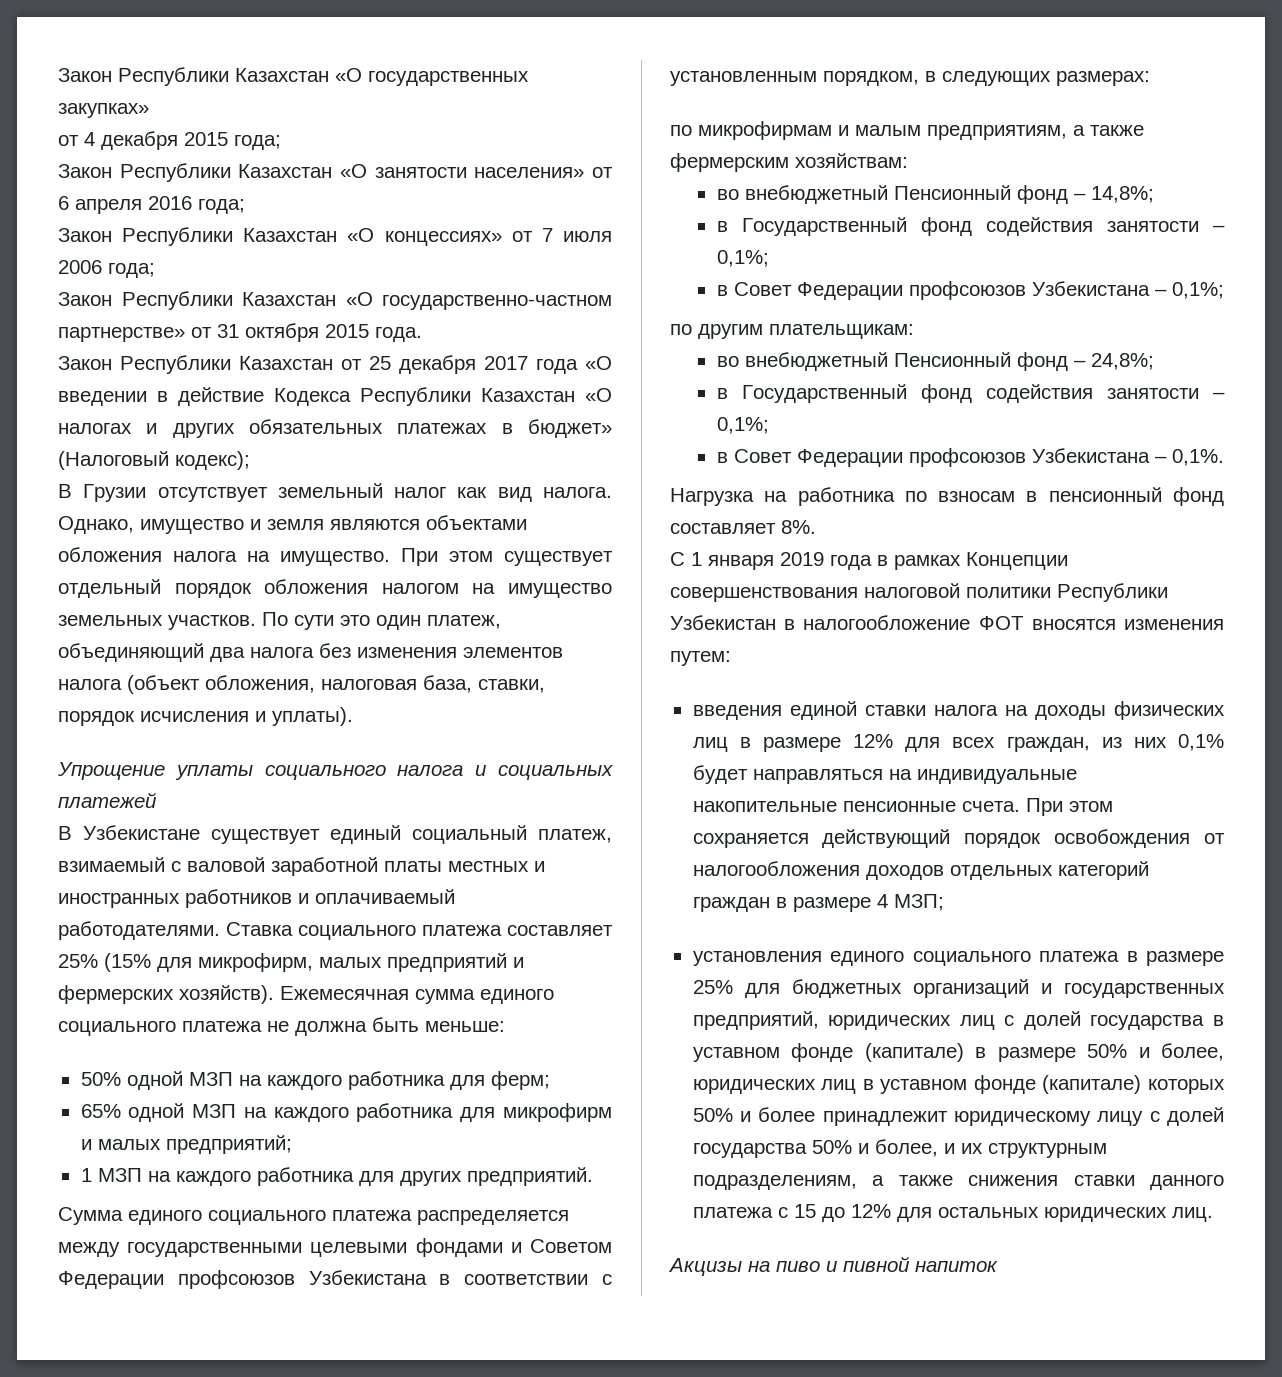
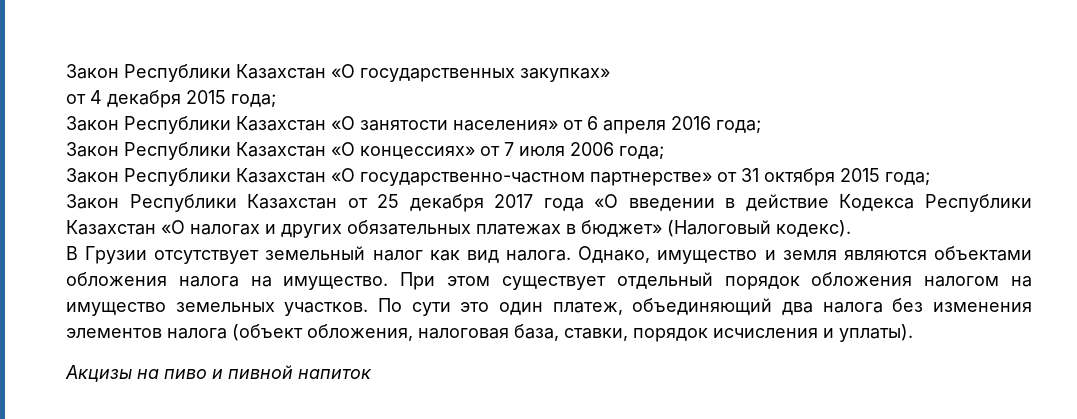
- Закон Республики Казахстан «О государственно-частном партнерстве» от 31 октября 2015 года.
+ Закон Республики Казахстан «О государственно-частном партнерстве» от 31 октября 2015 года;
- Закон Республики Казахстан от 25 декабря 2017 года «О введении в действие Кодекса Республики Казахстан «О налогах и других обязательных платежах в бюджет» (Налоговый кодекс);
+ Закон Республики Казахстан от 25 декабря 2017 года «О введении в действие Кодекса Республики Казахстан «О налогах и других обязательных платежах в бюджет» (Налоговый кодекс).
- Упрощение уплаты социального налога и социальных платежей
- В Узбекистане существует единый социальный платеж, взимаемый с валовой заработной платы местных и иностранных работников и оплачиваемый работодателями. Ставка социального платежа составляет 25% (15% для микрофирм, малых предприятий и фермерских хозяйств). Ежемесячная сумма единого социального платежа не должна быть меньше:
- 50% одной МЗП на каждого работника для ферм;
- 65% одной МЗП на каждого работника для микрофирм и малых предприятий;
- 1 МЗП на каждого работника для других предприятий.
- Сумма единого социального платежа распределяется между государственными целевыми фондами и Советом Федерации профсоюзов Узбекистана в соответствии с установленным порядком, в следующих размерах:
- по микрофирмам и малым предприятиям, а также фермерским хозяйствам:
- во внебюджетный Пенсионный фонд – 14,8%;
- в Государственный фонд содействия занятости – 0,1%;
- в Совет Федерации профсоюзов Узбекистана – 0,1%;
- по другим плательщикам:
- во внебюджетный Пенсионный фонд – 24,8%;
- в Государственный фонд содействия занятости – 0,1%;
- в Совет Федерации профсоюзов Узбекистана – 0,1%.
- Нагрузка на работника по взносам в пенсионный фонд составляет 8%.
- С 1 января 2019 года в рамках Концепции совершенствования налоговой политики Республики Узбекистан в налогообложение ФОТ вносятся изменения путем:
- введения единой ставки налога на доходы физических лиц в размере 12% для всех граждан, из них 0,1% будет направляться на индивидуальные накопительные пенсионные счета. При этом сохраняется действующий порядок освобождения от налогообложения доходов отдельных категорий граждан в размере 4 МЗП;
- установления единого социального платежа в размере 25% для бюджетных организаций и государственных предприятий, юридических лиц с долей государства в уставном фонде (капитале) в размере 50% и более, юридических лиц в уставном фонде (капитале) которых 50% и более принадлежит юридическому лицу с долей государства 50% и более, и их структурным подразделениям, а также снижения ставки данного платежа с 15 до 12% для остальных юридических лиц.

